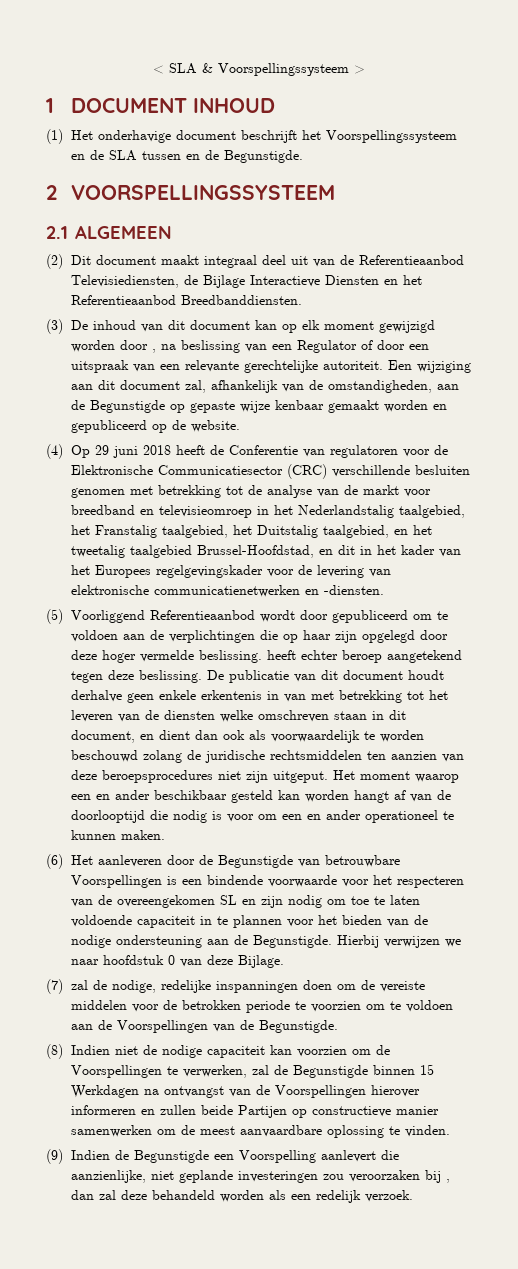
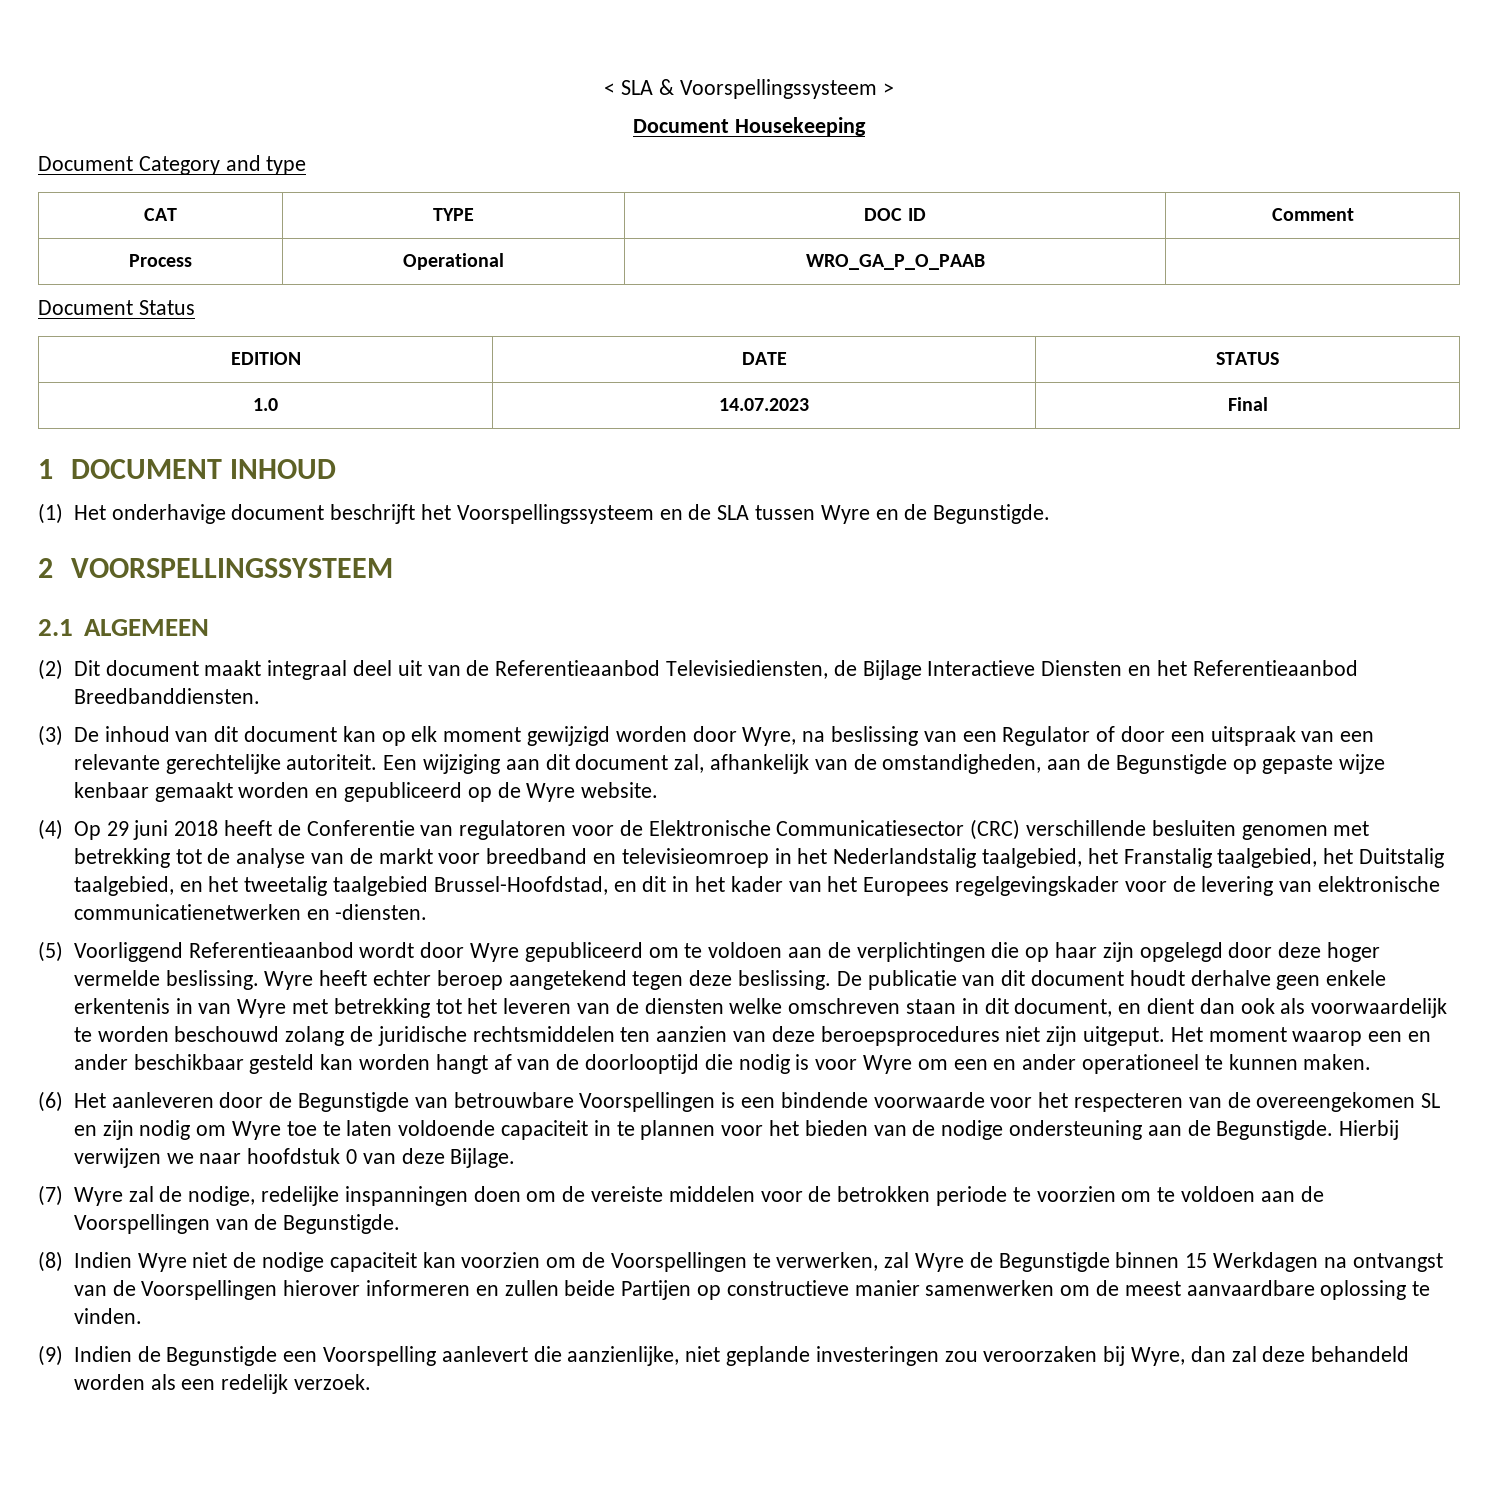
+ Document Housekeeping
+ Document Category and type
+ CAT | TYPE | DOC ID | Comment
+ Process | Operational | WRO_GA_P_O_PAAB |
+ Document Status
+ EDITION | DATE | STATUS
+ 1.0 | 14.07.2023 | Final
- (1) Het onderhavige document beschrijft het Voorspellingssysteem en de SLA tussen en de Begunstigde.
+ (1) Het onderhavige document beschrijft het Voorspellingssysteem en de SLA tussen Wyre en de Begunstigde.
- (3) De inhoud van dit document kan op elk moment gewijzigd worden door , na beslissing van een Regulator of door een uitspraak van een relevante gerechtelijke autoriteit.
+ (3) De inhoud van dit document kan op elk moment gewijzigd worden door Wyre, na beslissing van een Regulator of door een uitspraak van een relevante gerechtelijke autoriteit.
- Een wijziging aan dit document zal, afhankelijk van de omstandigheden, aan de Begunstigde op gepaste wijze kenbaar gemaakt worden en gepubliceerd op de website.
+ Een wijziging aan dit document zal, afhankelijk van de omstandigheden, aan de Begunstigde op gepaste wijze kenbaar gemaakt worden en gepubliceerd op de Wyre website.
- (5) Voorliggend Referentieaanbod wordt door gepubliceerd om te voldoen aan de verplichtingen die op haar zijn opgelegd door deze hoger vermelde beslissing. heeft echter beroep aangetekend tegen deze beslissing.
+ (5) Voorliggend Referentieaanbod wordt door Wyre gepubliceerd om te voldoen aan de verplichtingen die op haar zijn opgelegd door deze hoger vermelde beslissing. Wyre heeft echter beroep aangetekend tegen deze beslissing.
- De publicatie van dit document houdt derhalve geen enkele erkentenis in van met betrekking tot het leveren van de diensten welke omschreven staan in dit document, en dient dan ook als voorwaardelijk te worden beschouwd zolang de juridische rechtsmiddelen ten aanzien van deze beroepsprocedures niet zijn uitgeput.
+ De publicatie van dit document houdt derhalve geen enkele erkentenis in van Wyre met betrekking tot het leveren van de diensten welke omschreven staan in dit document, en dient dan ook als voorwaardelijk te worden beschouwd zolang de juridische rechtsmiddelen ten aanzien van deze beroepsprocedures niet zijn uitgeput.
- Het moment waarop een en ander beschikbaar gesteld kan worden hangt af van de doorlooptijd die nodig is voor om een en ander operationeel te kunnen maken.
+ Het moment waarop een en ander beschikbaar gesteld kan worden hangt af van de doorlooptijd die nodig is voor Wyre om een en ander operationeel te kunnen maken.
- (6) Het aanleveren door de Begunstigde van betrouwbare Voorspellingen is een bindende voorwaarde voor het respecteren van de overeengekomen SL en zijn nodig om toe te laten voldoende capaciteit in te plannen voor het bieden van de nodige ondersteuning aan de Begunstigde.
+ (6) Het aanleveren door de Begunstigde van betrouwbare Voorspellingen is een bindende voorwaarde voor het respecteren van de overeengekomen SL en zijn nodig om Wyre toe te laten voldoende capaciteit in te plannen voor het bieden van de nodige ondersteuning aan de Begunstigde.
- (7) zal de nodige, redelijke inspanningen doen om de vereiste middelen voor de betrokken periode te voorzien om te voldoen aan de Voorspellingen van de Begunstigde.
+ (7) Wyre zal de nodige, redelijke inspanningen doen om de vereiste middelen voor de betrokken periode te voorzien om te voldoen aan de Voorspellingen van de Begunstigde.
- (8) Indien niet de nodige capaciteit kan voorzien om de Voorspellingen te verwerken, zal de Begunstigde binnen 15 Werkdagen na ontvangst van de Voorspellingen hierover informeren en zullen beide Partijen op constructieve manier samenwerken om de meest aanvaardbare oplossing te vinden.
+ (8) Indien Wyre niet de nodige capaciteit kan voorzien om de Voorspellingen te verwerken, zal Wyre de Begunstigde binnen 15 Werkdagen na ontvangst van de Voorspellingen hierover informeren en zullen beide Partijen op constructieve manier samenwerken om de meest aanvaardbare oplossing te vinden.
- (9) Indien de Begunstigde een Voorspelling aanlevert die aanzienlijke, niet geplande investeringen zou veroorzaken bij , dan zal deze behandeld worden als een redelijk verzoek.
+ (9) Indien de Begunstigde een Voorspelling aanlevert die aanzienlijke, niet geplande investeringen zou veroorzaken bij Wyre, dan zal deze behandeld worden als een redelijk verzoek.

